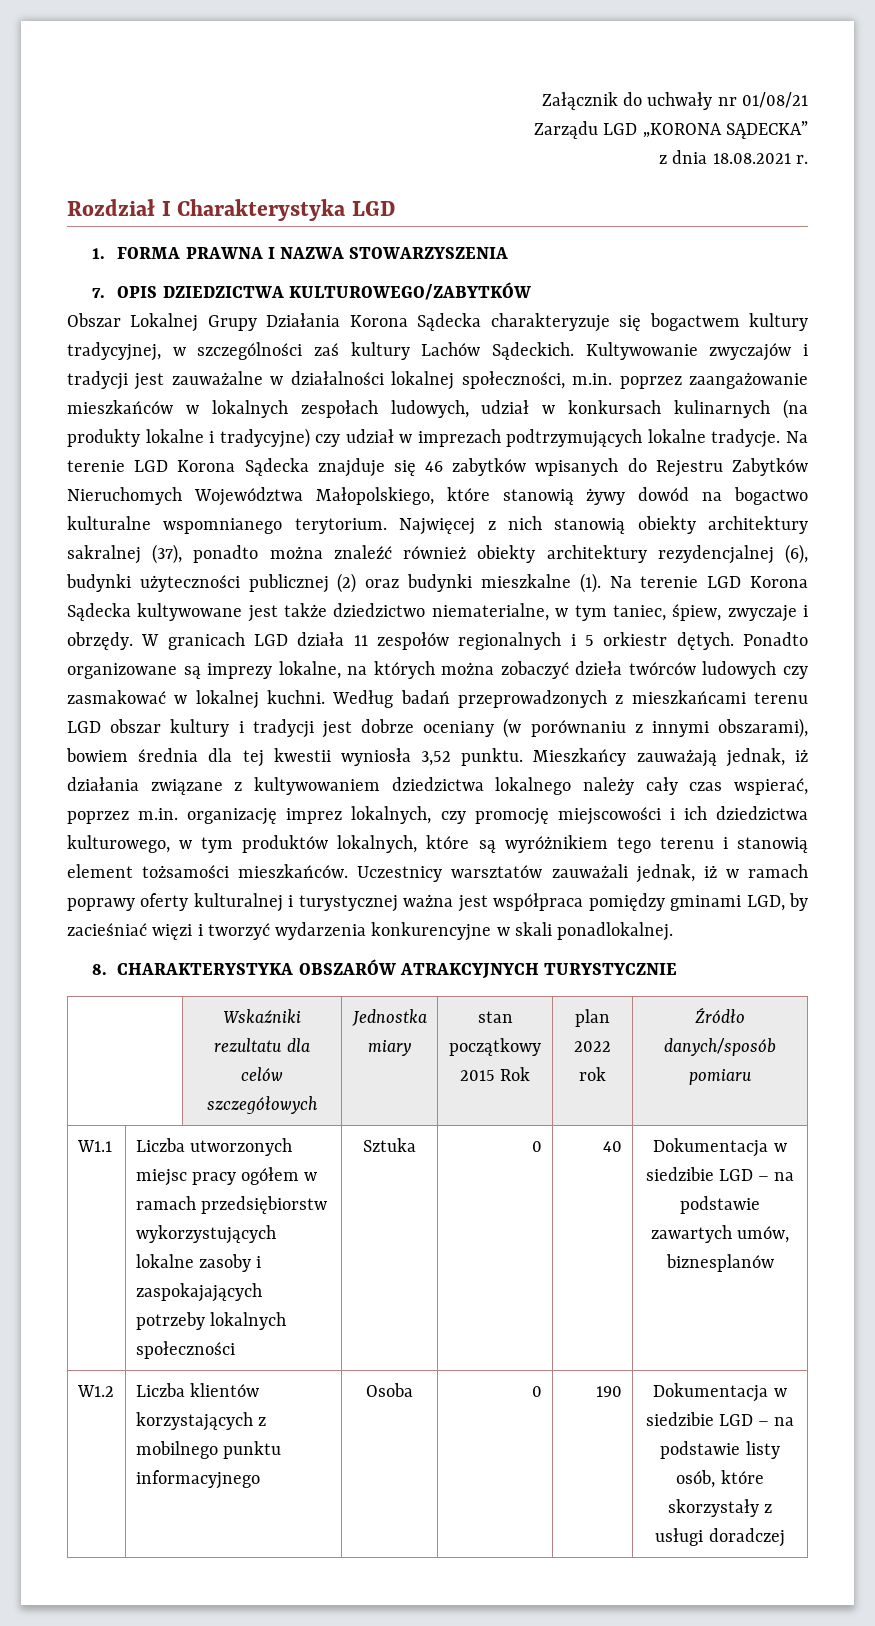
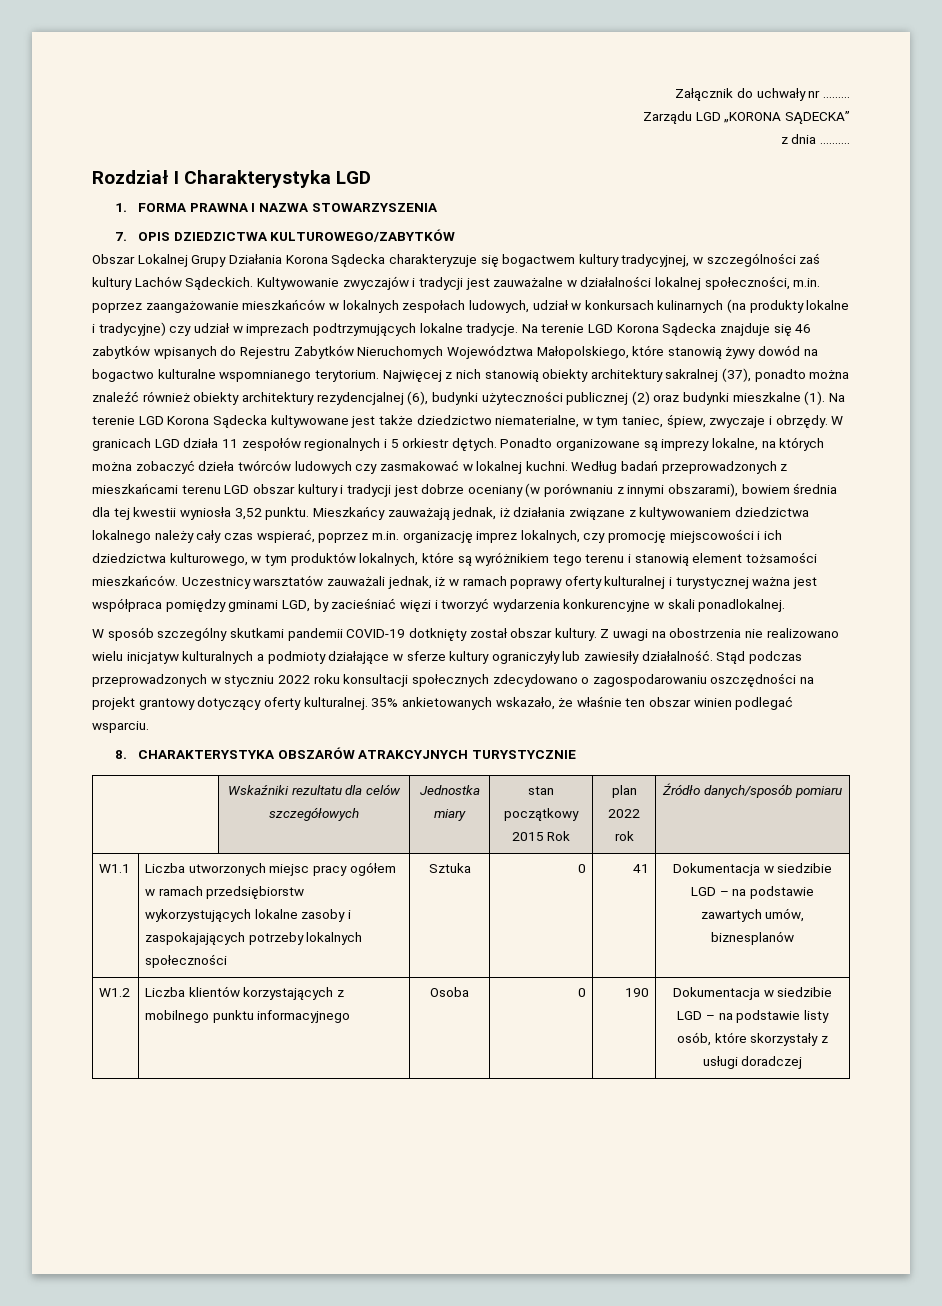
- Załącznik do uchwały nr 01/08/21
+ Załącznik do uchwały nr ………
- z dnia 18.08.2021 r.
+ z dnia ……….
+ W sposób szczególny skutkami pandemii COVID-19 dotknięty został obszar kultury. Z uwagi na obostrzenia nie realizowano wielu inicjatyw kulturalnych a podmioty działające w sferze kultury ograniczyły lub zawiesiły działalność. Stąd podczas przeprowadzonych w styczniu 2022 roku konsultacji społecznych zdecydowano o zagospodarowaniu oszczędności na projekt grantowy dotyczący oferty kulturalnej. 35% ankietowanych wskazało, że właśnie ten obszar winien podlegać wsparciu.
- W1.1 | Liczba utworzonych miejsc pracy ogółem w ramach przedsiębiorstw wykorzystujących lokalne zasoby i zaspokajających potrzeby lokalnych społeczności | Sztuka | 0 | 40 | Dokumentacja w siedzibie LGD – na podstawie zawartych umów, biznesplanów
+ W1.1 | Liczba utworzonych miejsc pracy ogółem w ramach przedsiębiorstw wykorzystujących lokalne zasoby i zaspokajających potrzeby lokalnych społeczności | Sztuka | 0 | 41 | Dokumentacja w siedzibie LGD – na podstawie zawartych umów, biznesplanów

